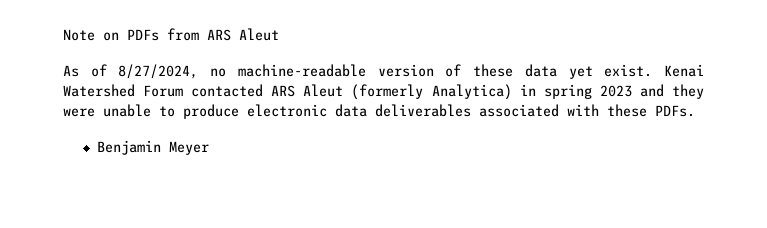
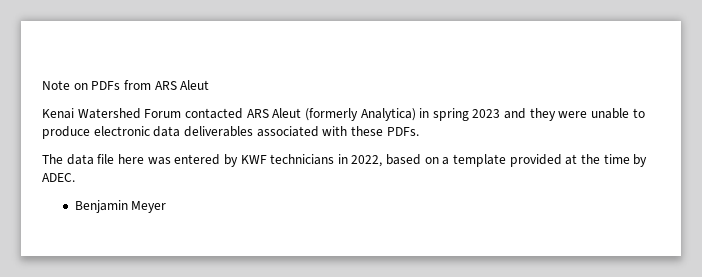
- As of 8/27/2024, no machine-readable version of these data yet exist.
+ The data file here was entered by KWF technicians in 2022, based on a template provided at the time by ADEC.

